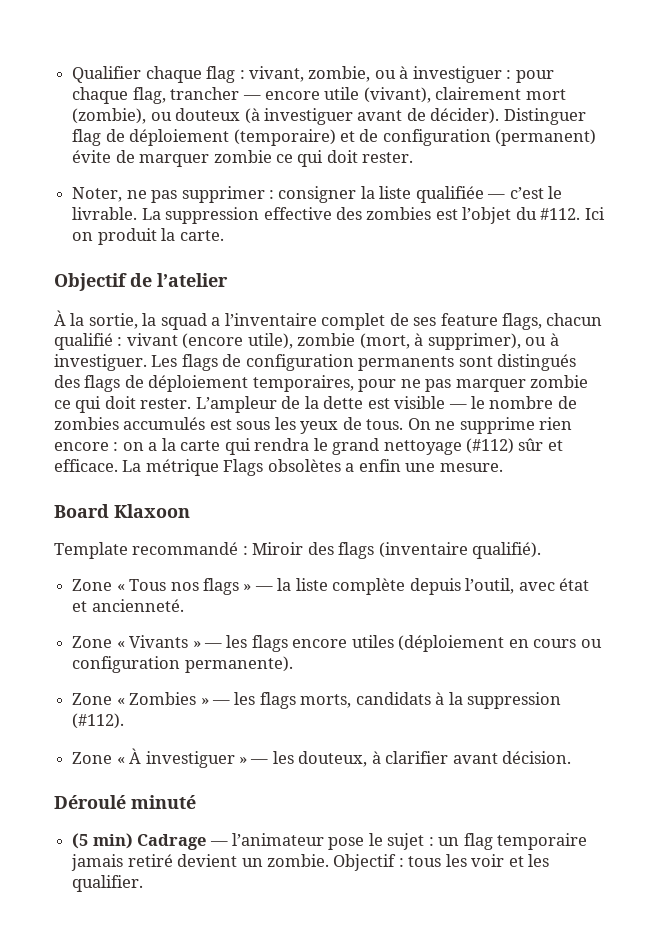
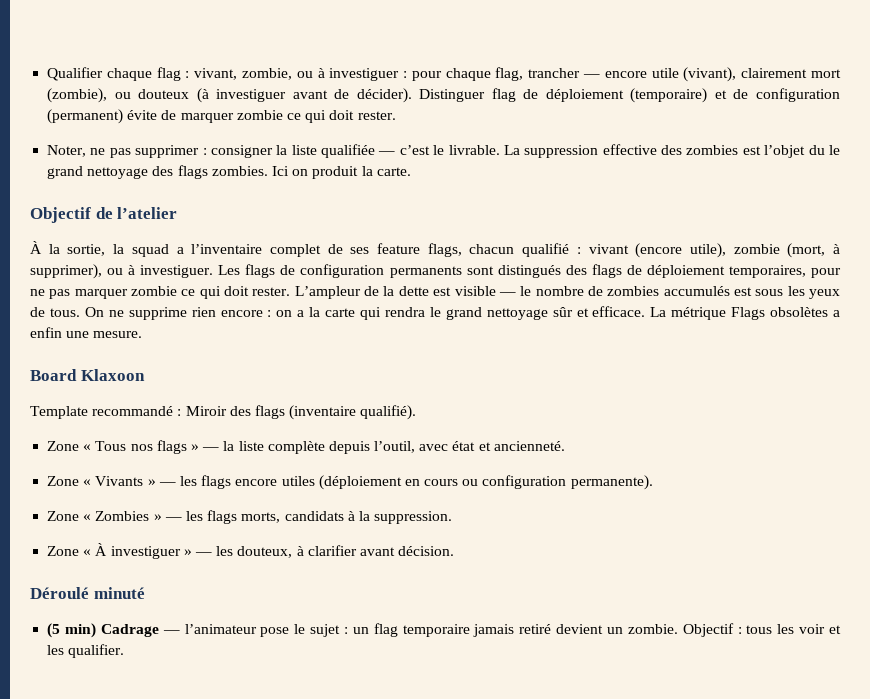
- La suppression effective des zombies est l’objet du #112.
+ La suppression effective des zombies est l’objet du le grand nettoyage des flags zombies.
- On ne supprime rien encore : on a la carte qui rendra le grand nettoyage (#112) sûr et efficace.
+ On ne supprime rien encore : on a la carte qui rendra le grand nettoyage sûr et efficace.
- Zone « Zombies » — les flags morts, candidats à la suppression (#112).
+ Zone « Zombies » — les flags morts, candidats à la suppression.

